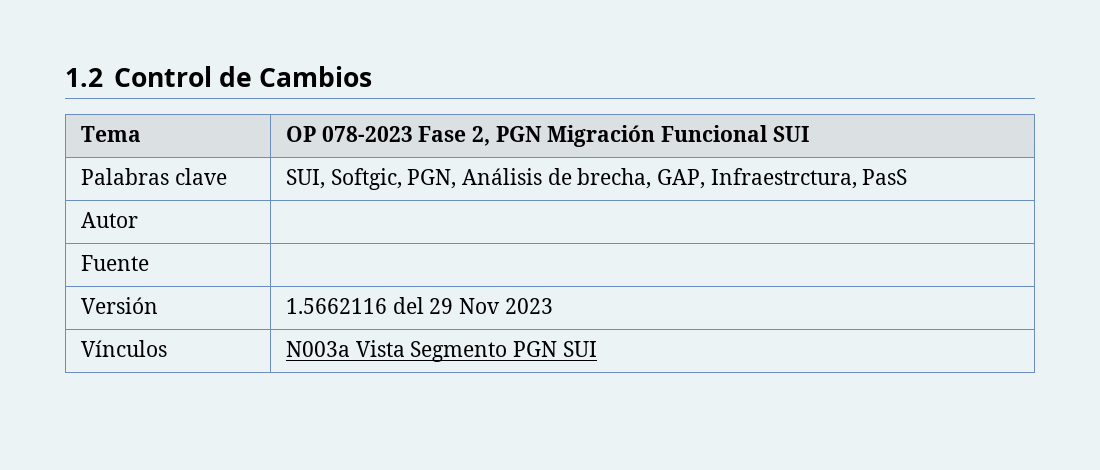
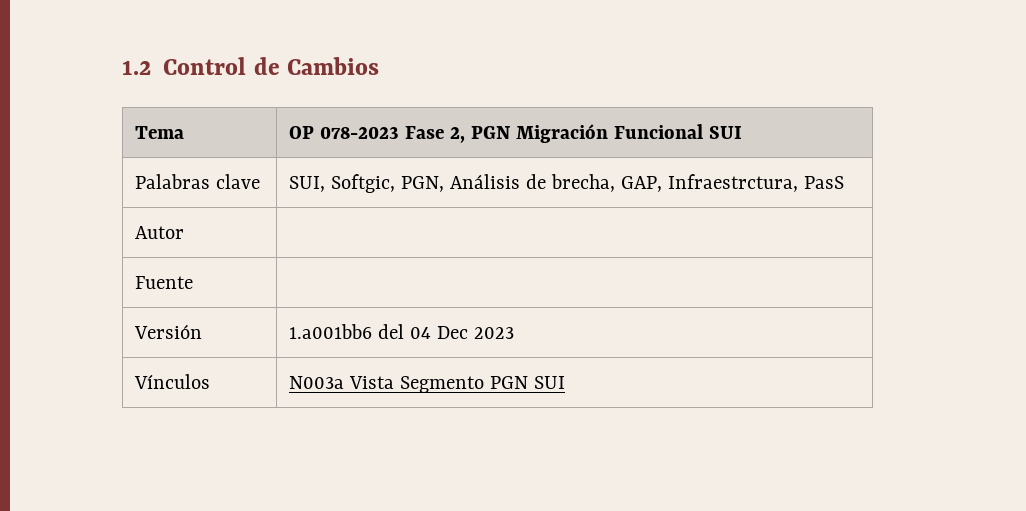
- Versión | 1.5662116 del 29 Nov 2023
+ Versión | 1.a001bb6 del 04 Dec 2023

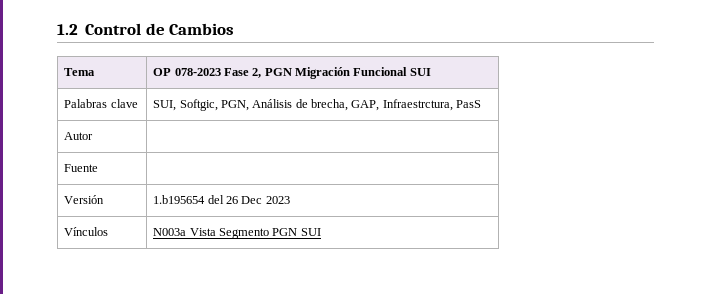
- Versión | 1.a001bb6 del 04 Dec 2023
+ Versión | 1.b195654 del 26 Dec 2023

